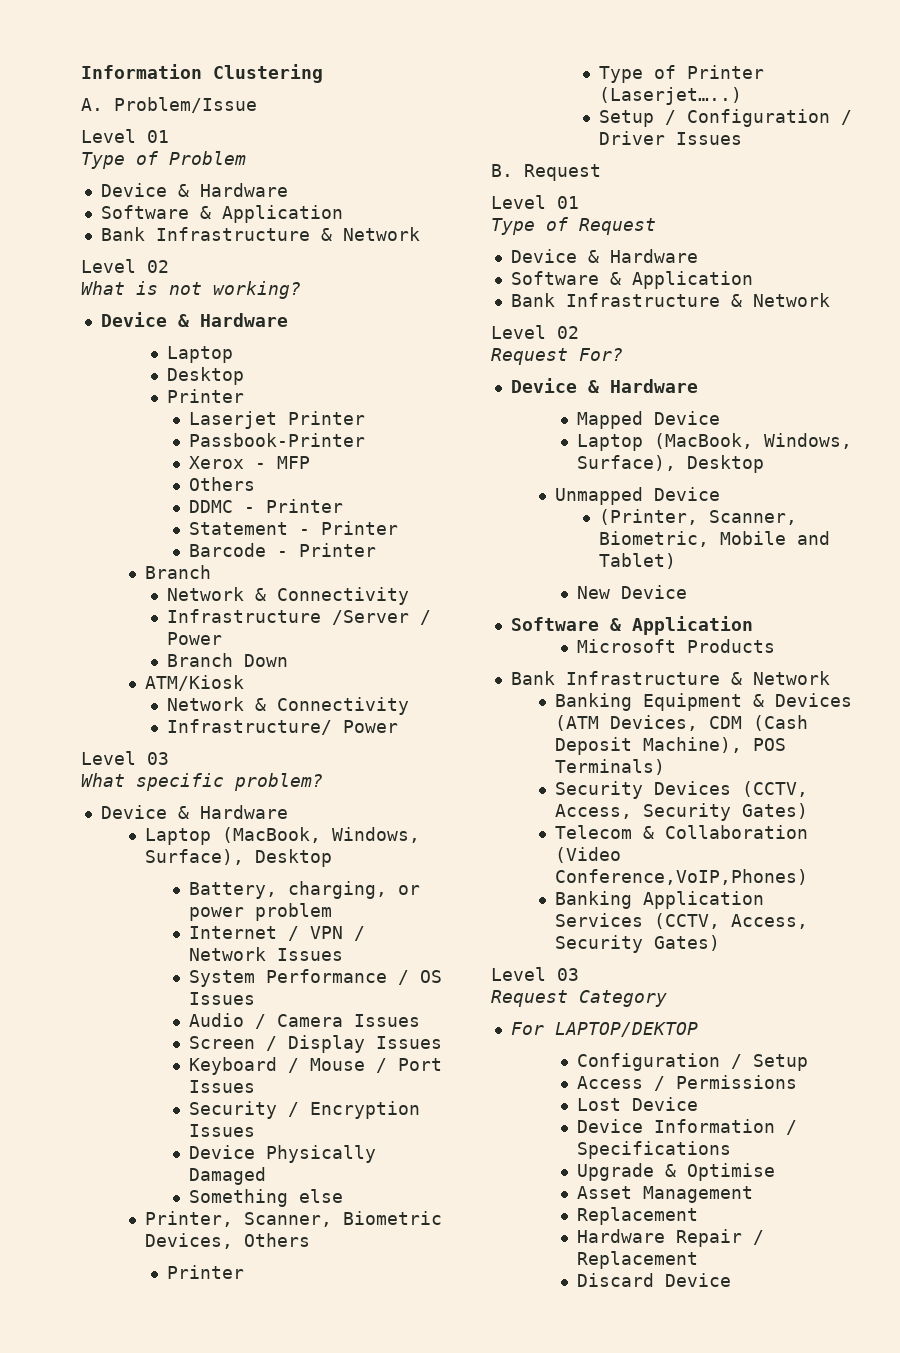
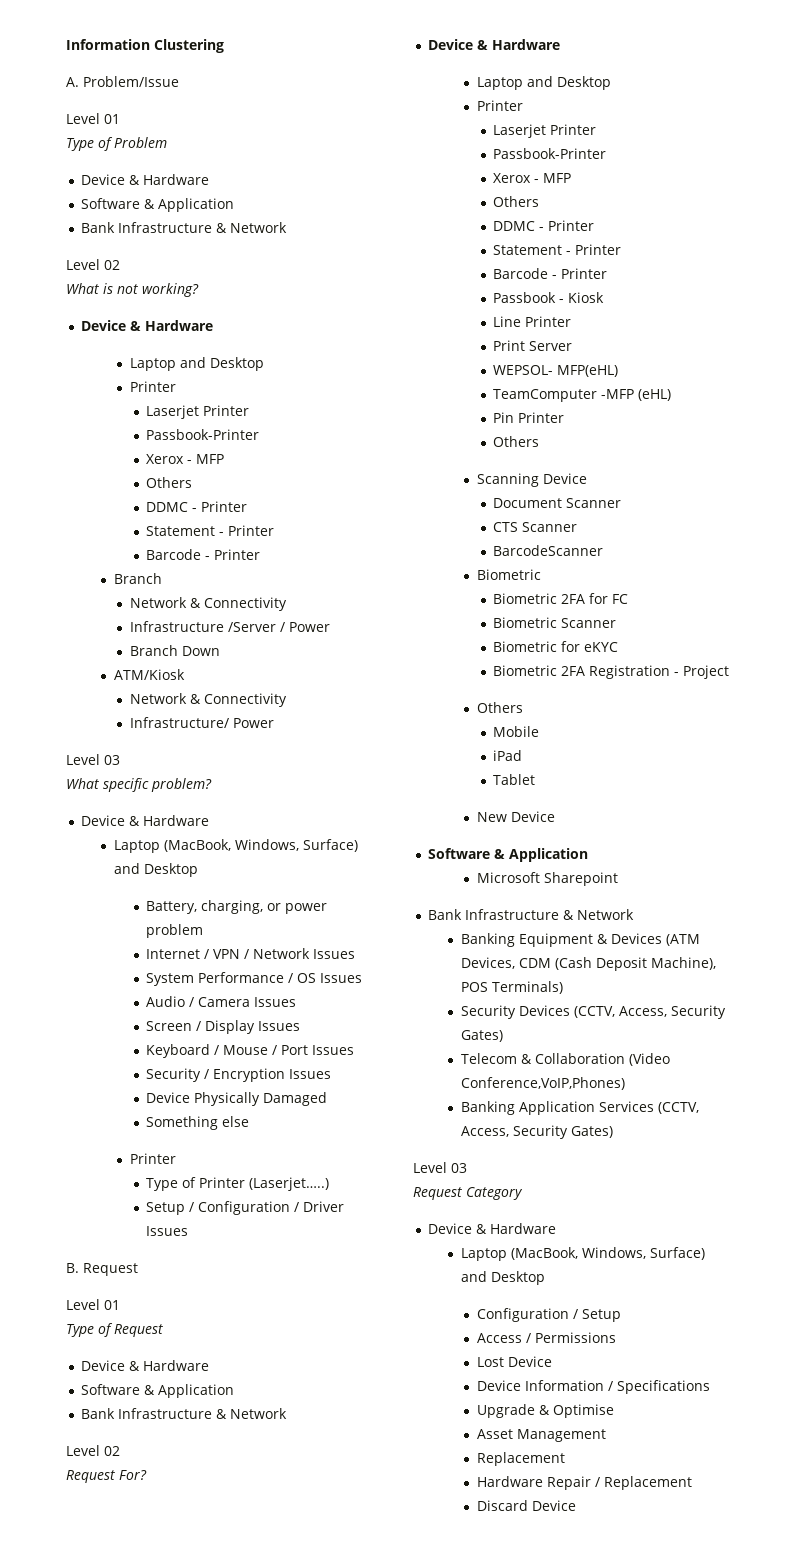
  What is not working?
  Device & Hardware
- Laptop
- Desktop
+ Laptop and Desktop
  What specific problem?
  Device & Hardware
- Laptop (MacBook, Windows, Surface), Desktop
+ Laptop (MacBook, Windows, Surface) and Desktop
- Printer, Scanner, Biometric Devices, Others
  Request For?
  Device & Hardware
- Mapped Device
- Laptop (MacBook, Windows, Surface), Desktop
- Unmapped Device
- (Printer, Scanner, Biometric, Mobile and Tablet)
+ Laptop and Desktop
+ Printer
+ Laserjet Printer
+ Passbook-Printer
+ Xerox - MFP
+ Others
+ DDMC - Printer
+ Statement - Printer
+ Barcode - Printer
+ Passbook - Kiosk
+ Line Printer
+ Print Server
+ WEPSOL- MFP(eHL)
+ TeamComputer -MFP (eHL)
+ Pin Printer
+ Others
+ Scanning Device
+ Document Scanner
+ CTS Scanner
+ BarcodeScanner
+ Biometric
+ Biometric 2FA for FC
+ Biometric Scanner
+ Biometric for eKYC
+ Biometric 2FA Registration - Project
+ Others
+ Mobile
+ iPad
+ Tablet
- Microsoft Products
+ Microsoft Sharepoint
  Request Category
- For LAPTOP/DEKTOP
+ Device & Hardware
+ Laptop (MacBook, Windows, Surface) and Desktop

